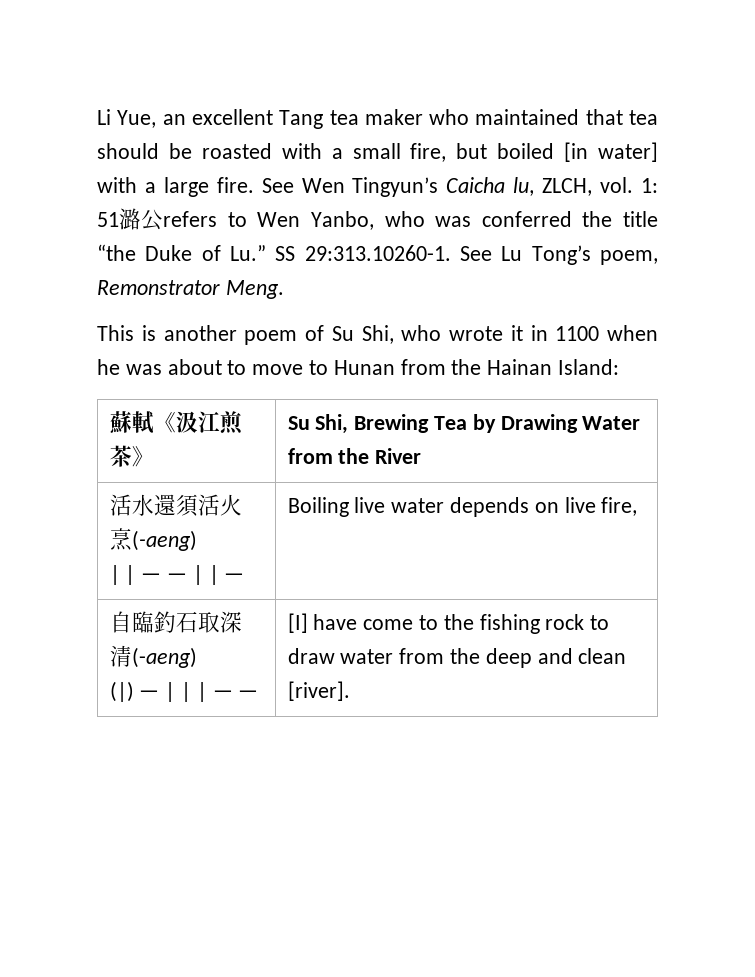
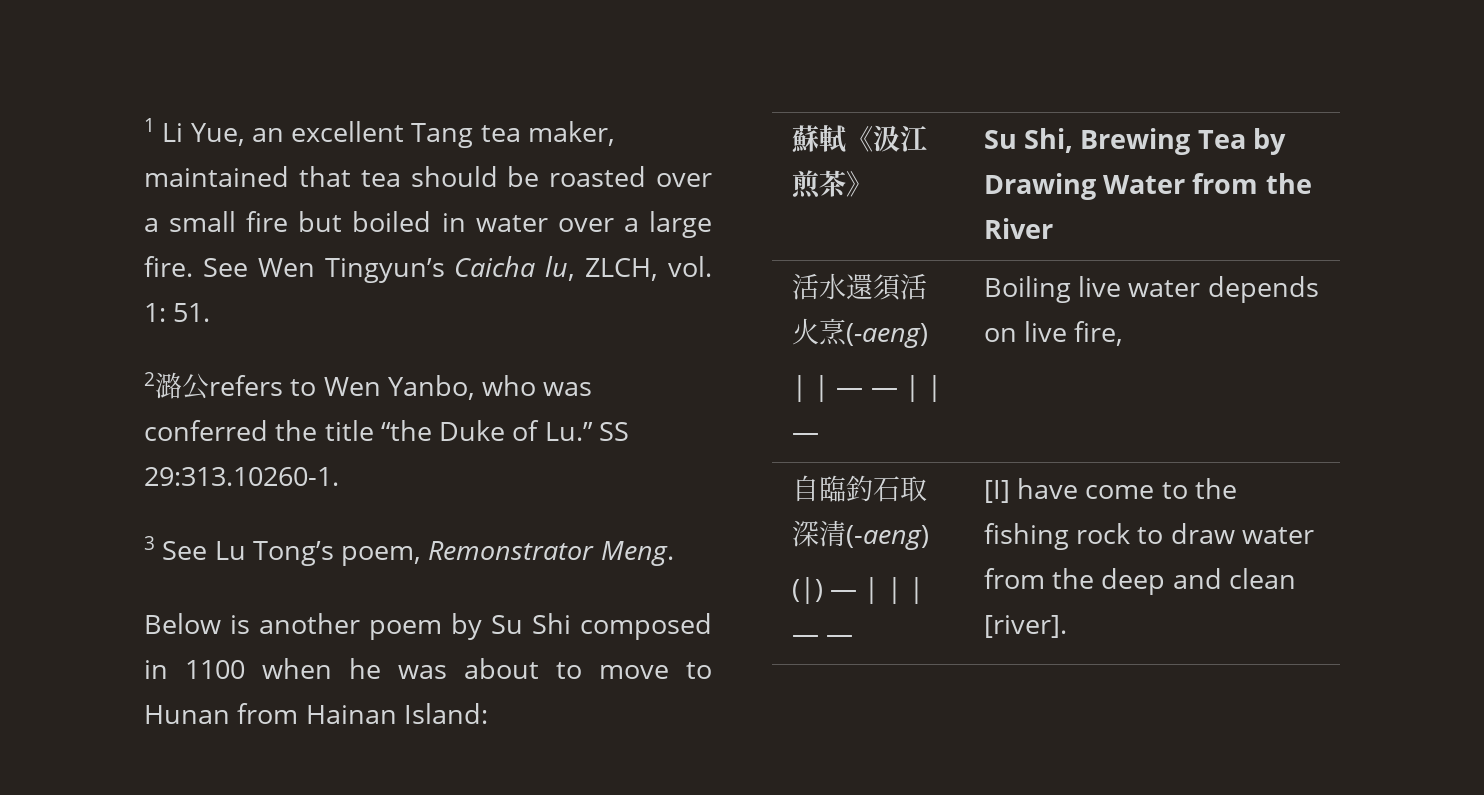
- Li Yue, an excellent Tang tea maker who maintained that tea should be roasted with a small fire, but boiled [in water] with a large fire.
+ 1 Li Yue, an excellent Tang tea maker, maintained that tea should be roasted over a small fire but boiled in water over a large fire.
- See Wen Tingyun’s Caicha lu, ZLCH, vol. 1: 51潞公refers to Wen Yanbo, who was conferred the title “the Duke of Lu.” SS 29:313.10260-1. See Lu Tong’s poem, Remonstrator Meng.
+ See Wen Tingyun’s Caicha lu, ZLCH, vol. 1: 51.
+ 2潞公refers to Wen Yanbo, who was conferred the title “the Duke of Lu.” SS 29:313.10260-1.
+ 3 See Lu Tong’s poem, Remonstrator Meng.
- This is another poem of Su Shi, who wrote it in 1100 when he was about to move to Hunan from the Hainan Island:
+ Below is another poem by Su Shi composed in 1100 when he was about to move to Hunan from Hainan Island:

